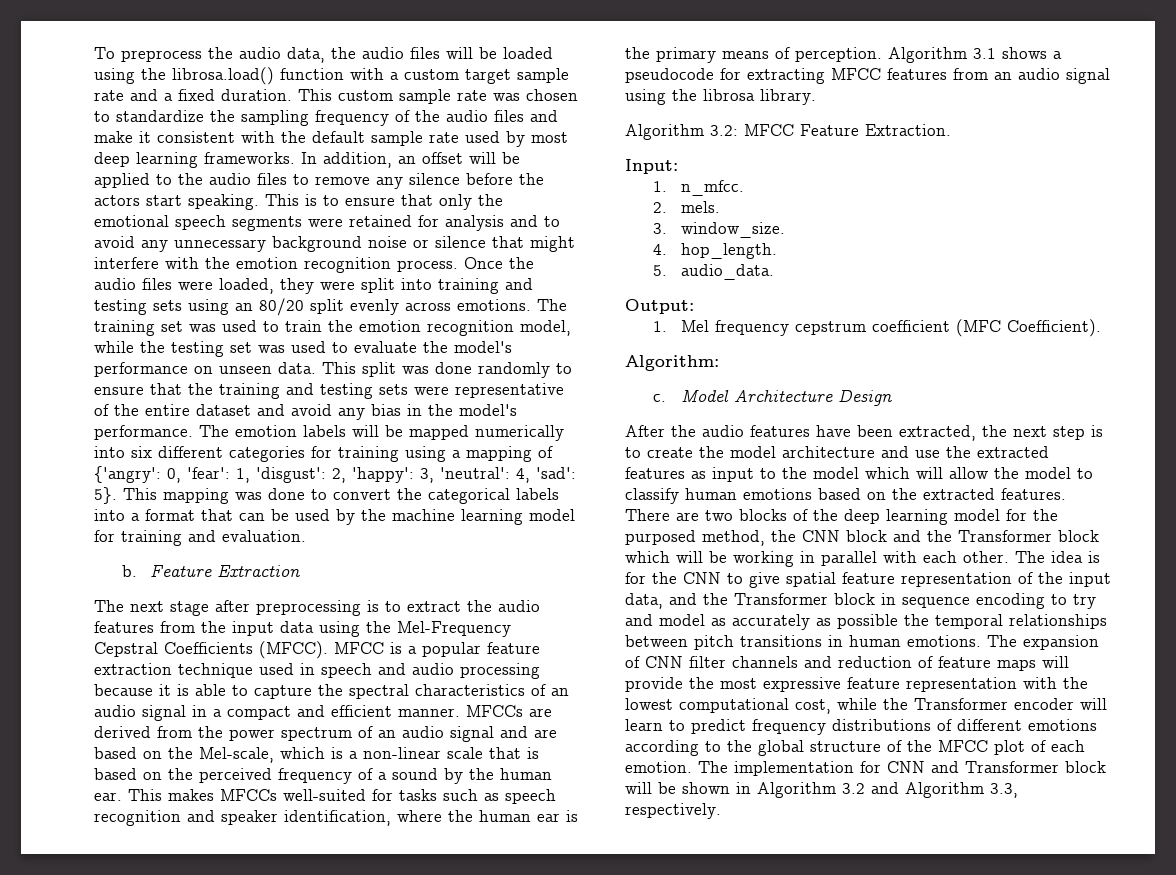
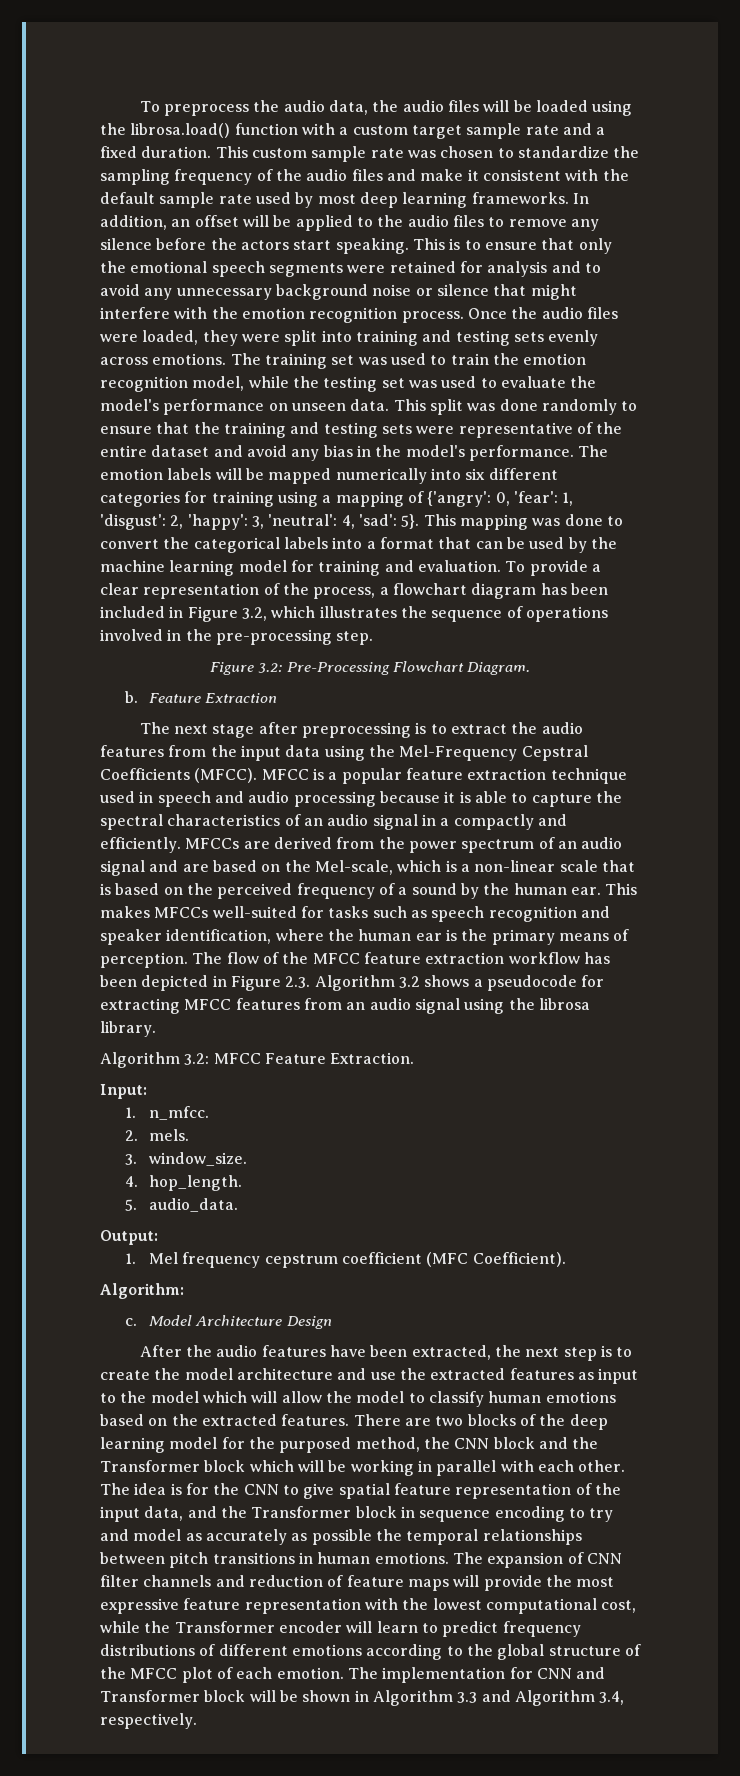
- Once the audio files were loaded, they were split into training and testing sets using an 80/20 split evenly across emotions.
+ Once the audio files were loaded, they were split into training and testing sets evenly across emotions.
+ To provide a clear representation of the process, a flowchart diagram has been included in Figure 3.2, which illustrates the sequence of operations involved in the pre-processing step.
+ Figure 3.2: Pre-Processing Flowchart Diagram.
- MFCC is a popular feature extraction technique used in speech and audio processing because it is able to capture the spectral characteristics of an audio signal in a compact and efficient manner.
+ MFCC is a popular feature extraction technique used in speech and audio processing because it is able to capture the spectral characteristics of an audio signal in a compactly and efficiently.
- Algorithm 3.1 shows a pseudocode for extracting MFCC features from an audio signal using the librosa library.
+ The flow of the MFCC feature extraction workflow has been depicted in Figure 2.3. Algorithm 3.2 shows a pseudocode for extracting MFCC features from an audio signal using the librosa library.
- The implementation for CNN and Transformer block will be shown in Algorithm 3.2 and Algorithm 3.3, respectively.
+ The implementation for CNN and Transformer block will be shown in Algorithm 3.3 and Algorithm 3.4, respectively.

